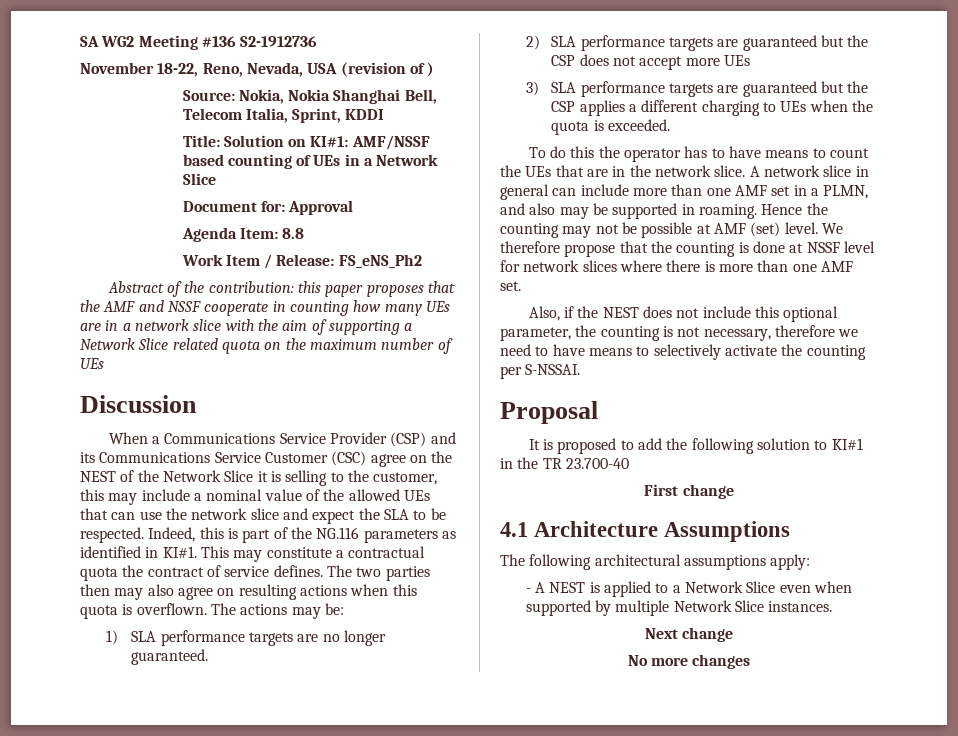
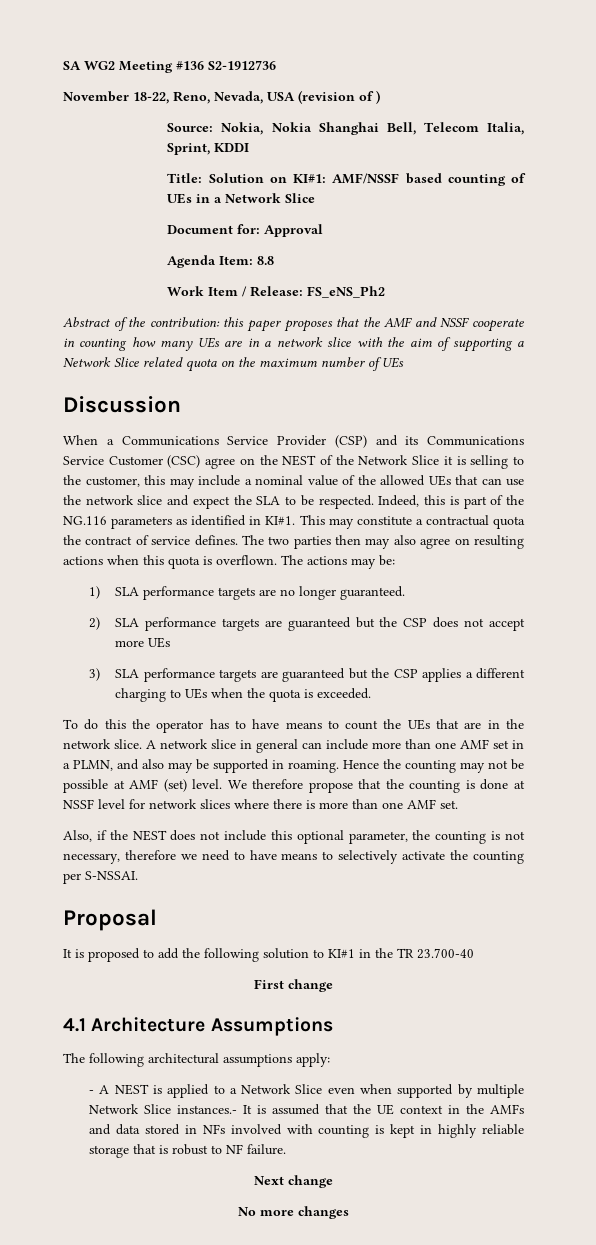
- - A NEST is applied to a Network Slice even when supported by multiple Network Slice instances.
+ - A NEST is applied to a Network Slice even when supported by multiple Network Slice instances.- It is assumed that the UE context in the AMFs and data stored in NFs involved with counting is kept in highly reliable storage that is robust to NF failure.

